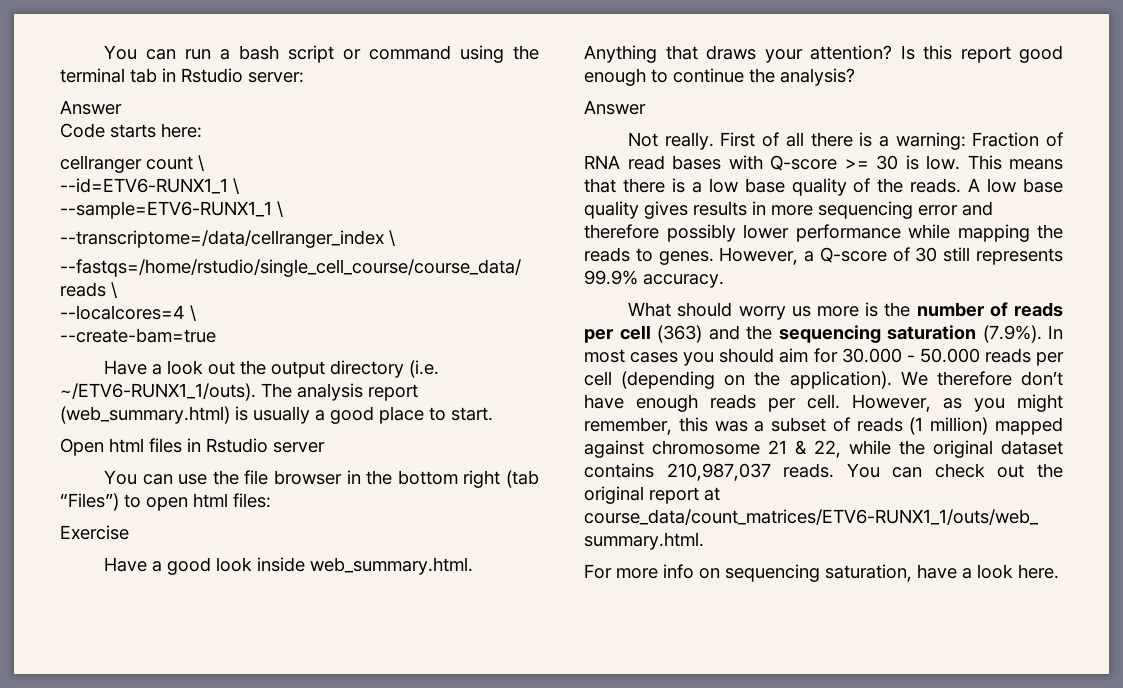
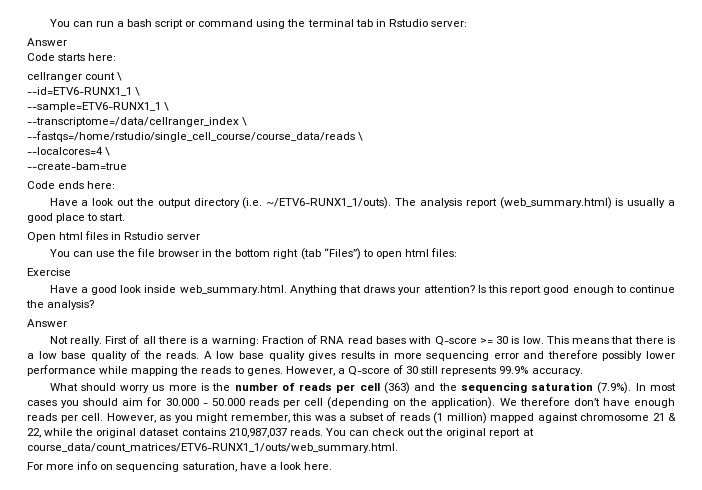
+ Code ends here:

